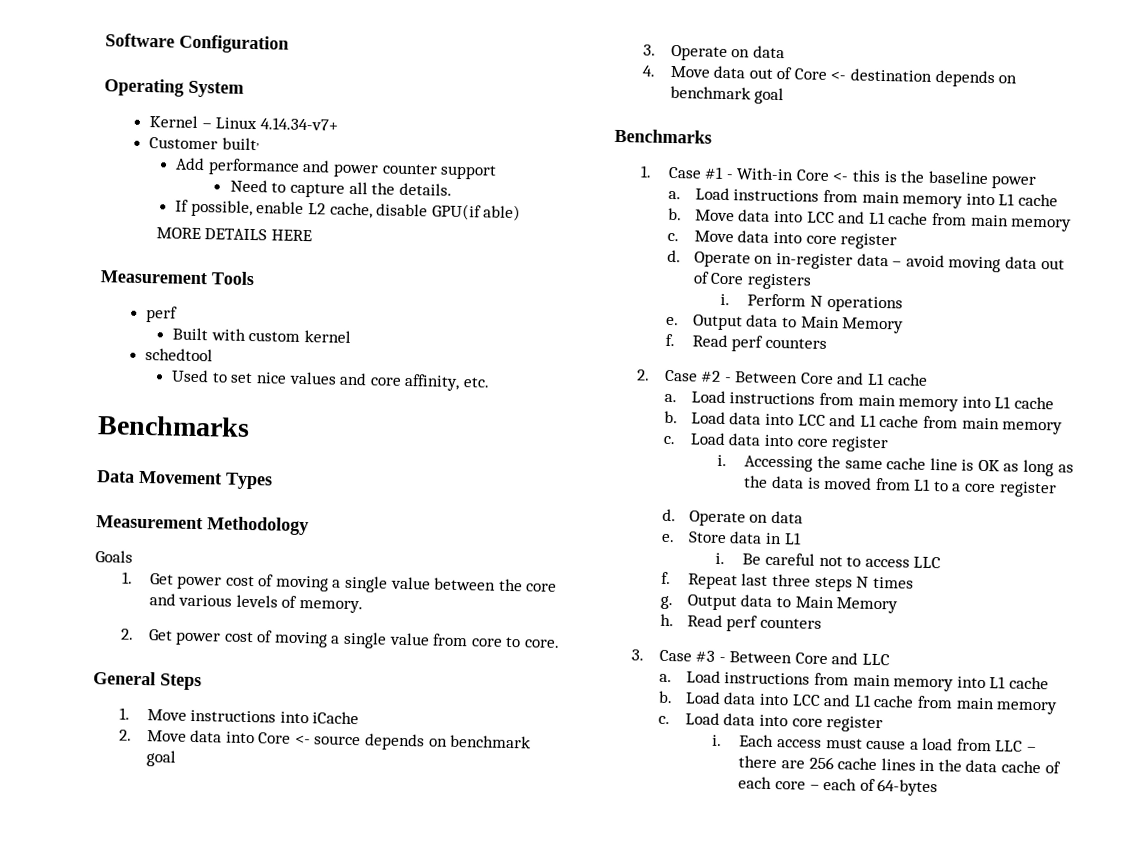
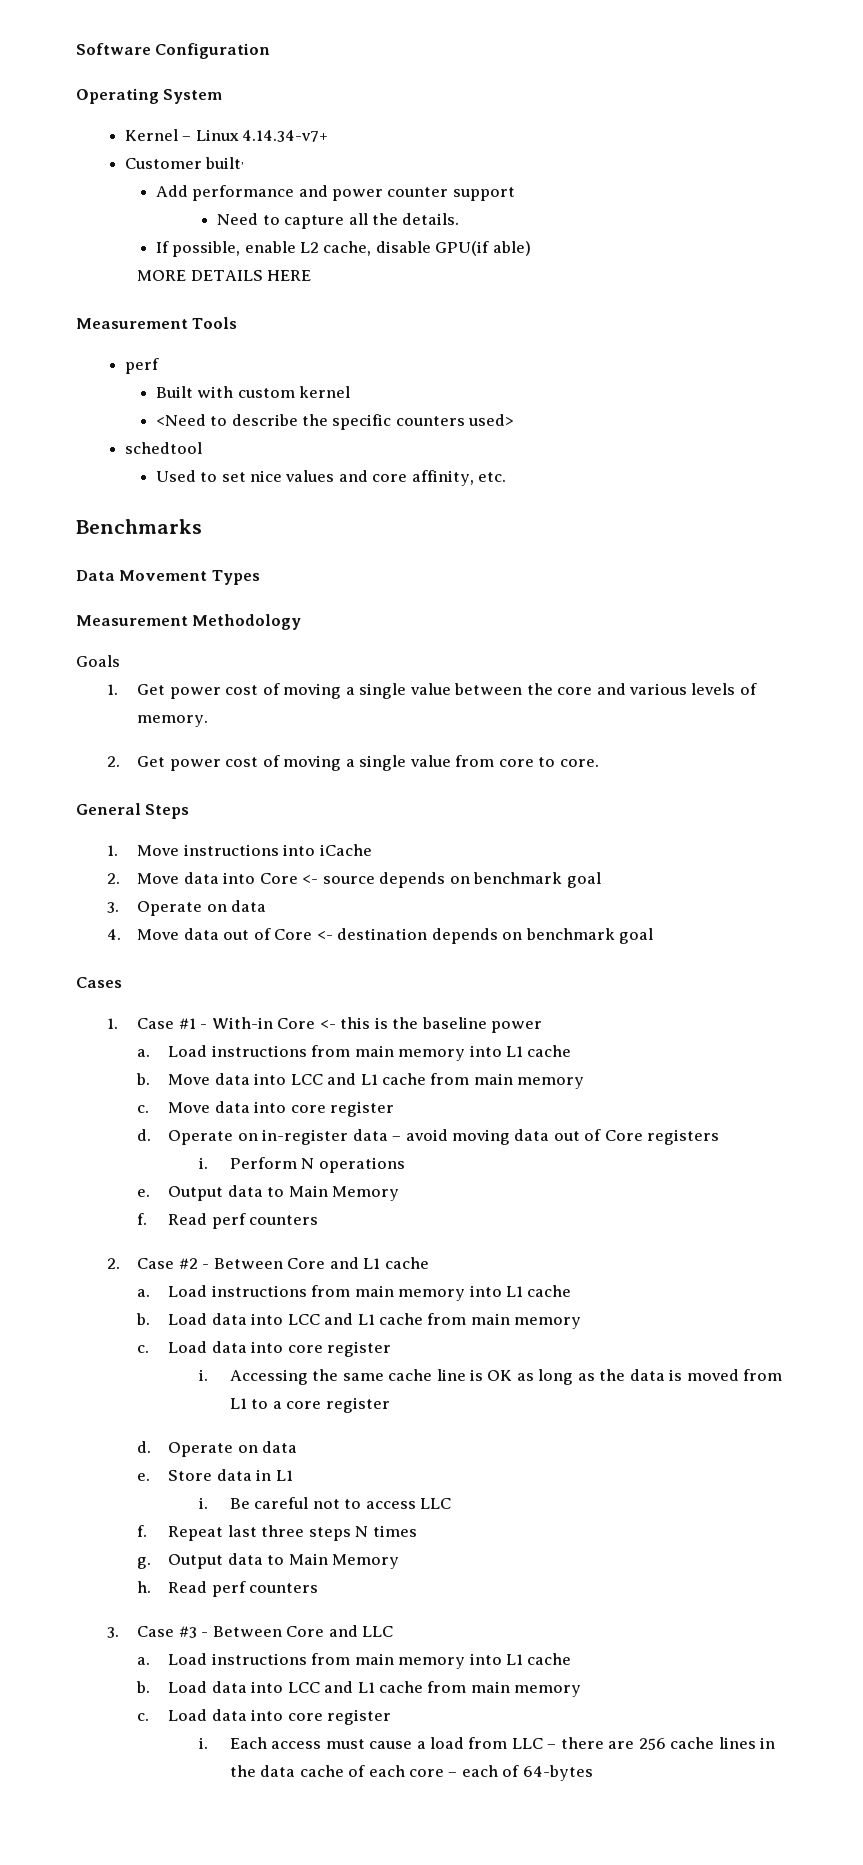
+ <Need to describe the specific counters used>
  4. Move data out of Core <- destination depends on benchmark goal
- Benchmarks
+ Cases

